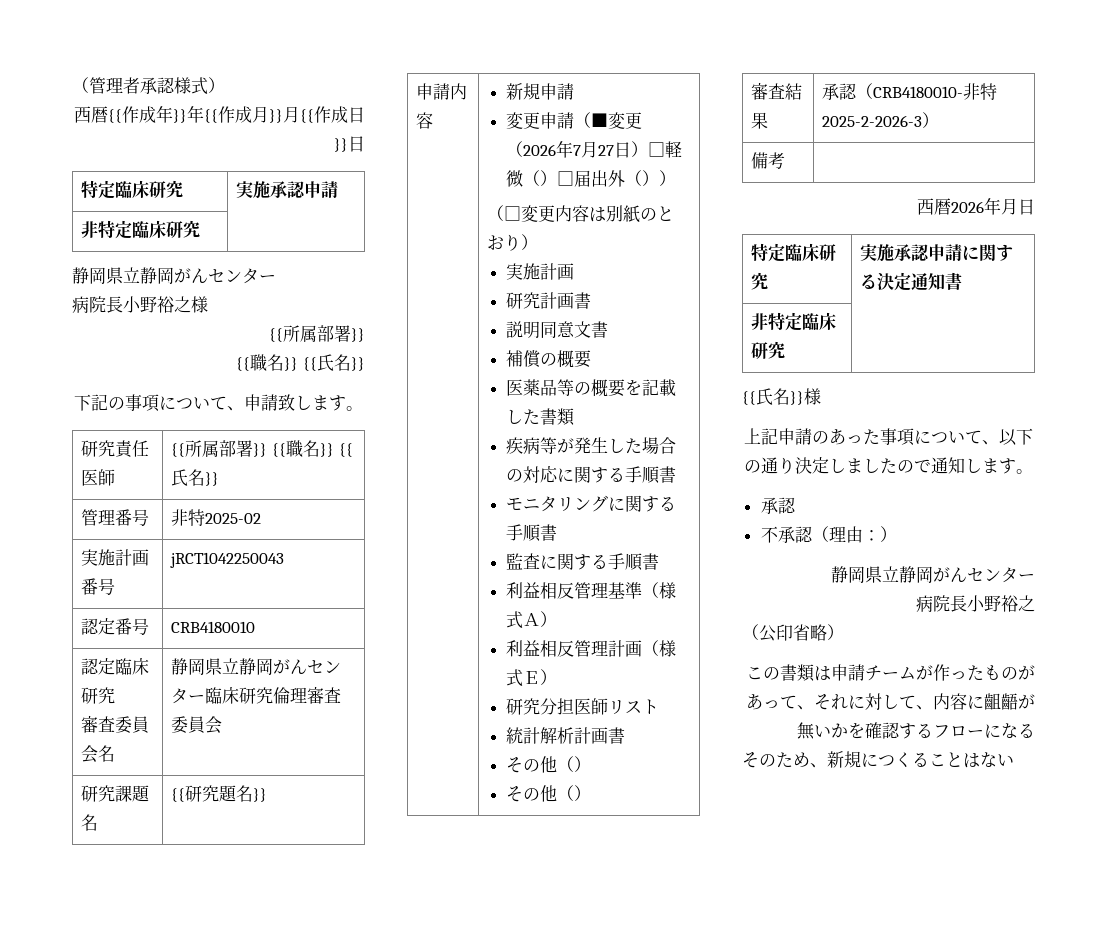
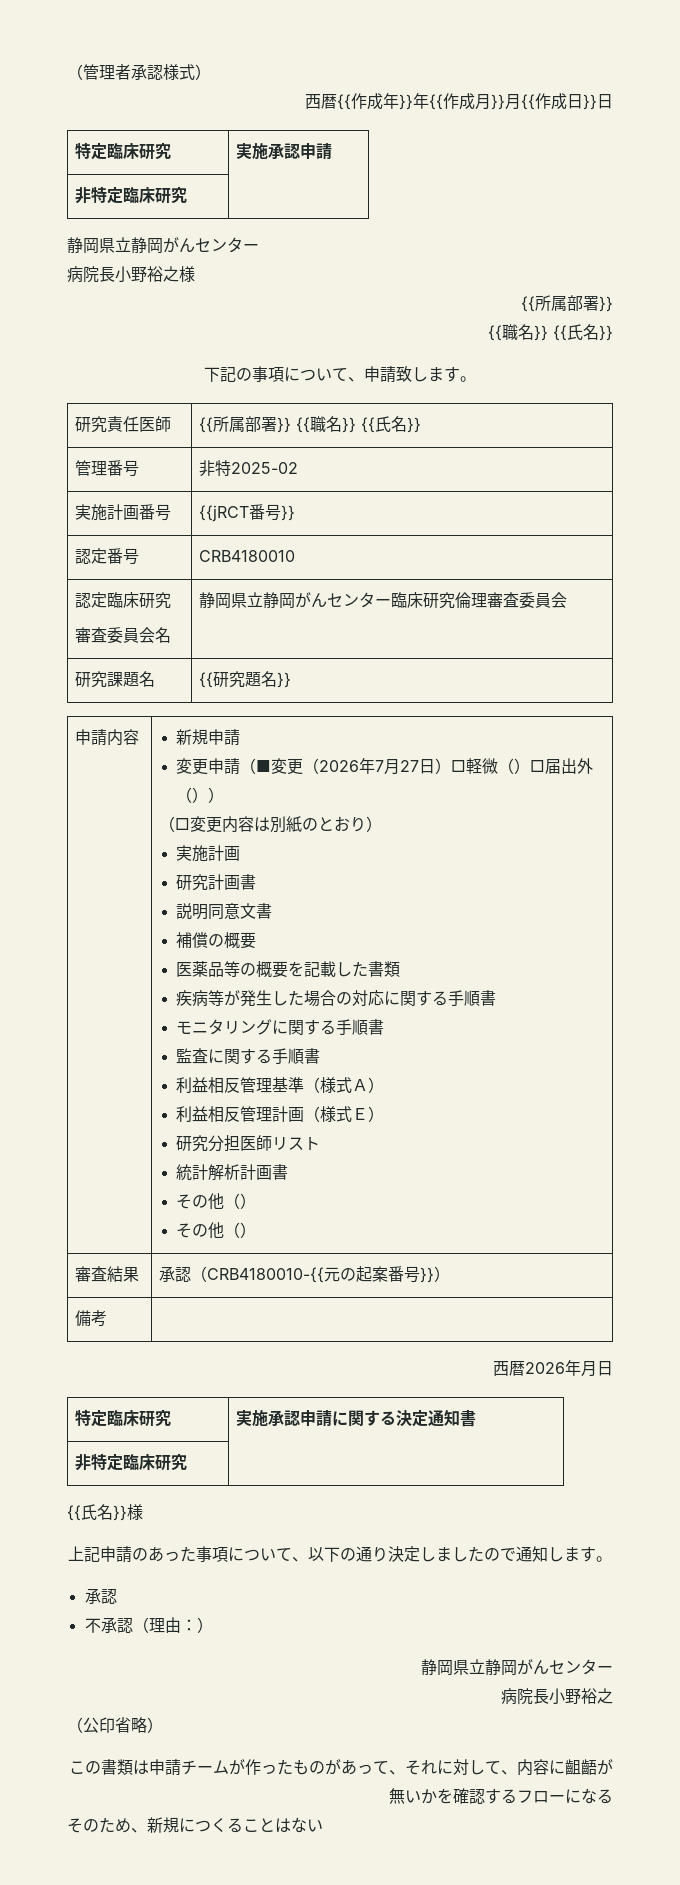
- 実施計画番号 | jRCT1042250043
+ 実施計画番号 | {{jRCT番号}}
- 審査結果 | 承認（CRB4180010-非特2025-2-2026-3）
+ 審査結果 | 承認（CRB4180010-{{元の起案番号}}）

